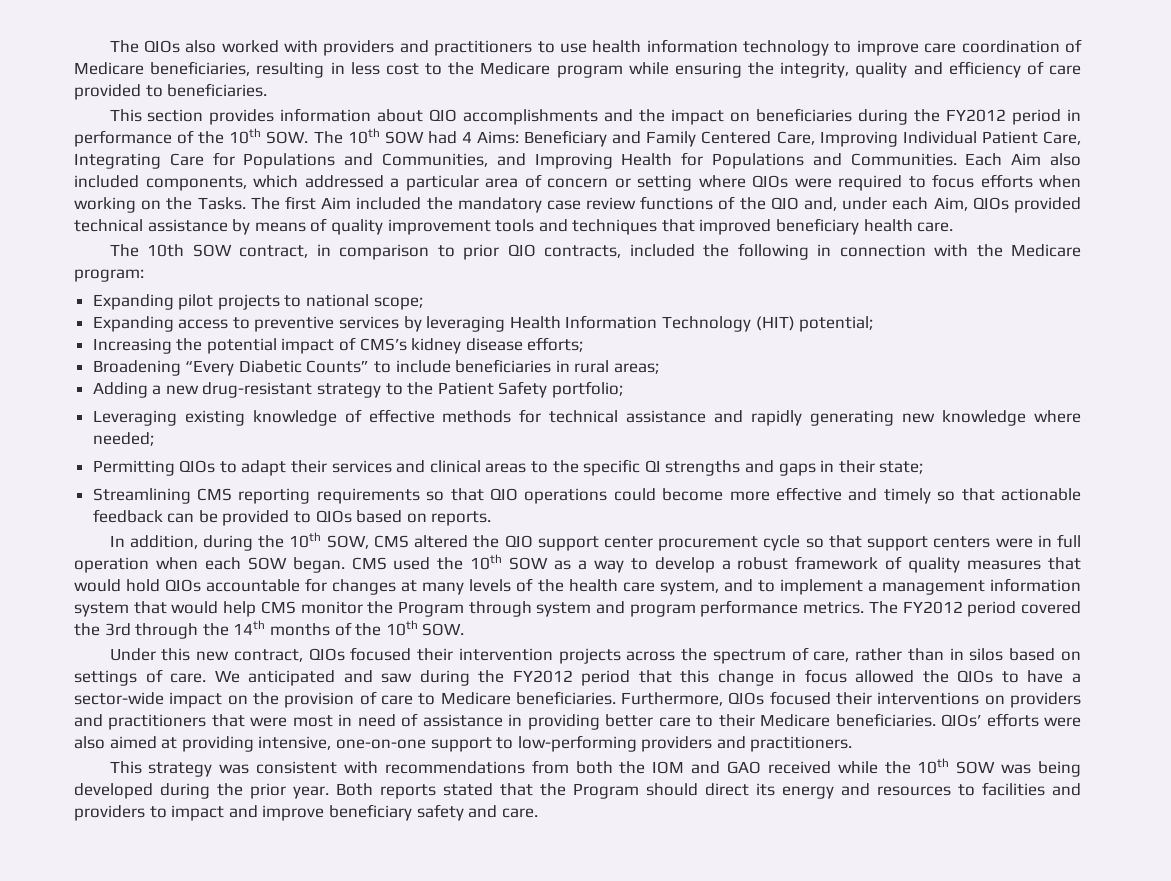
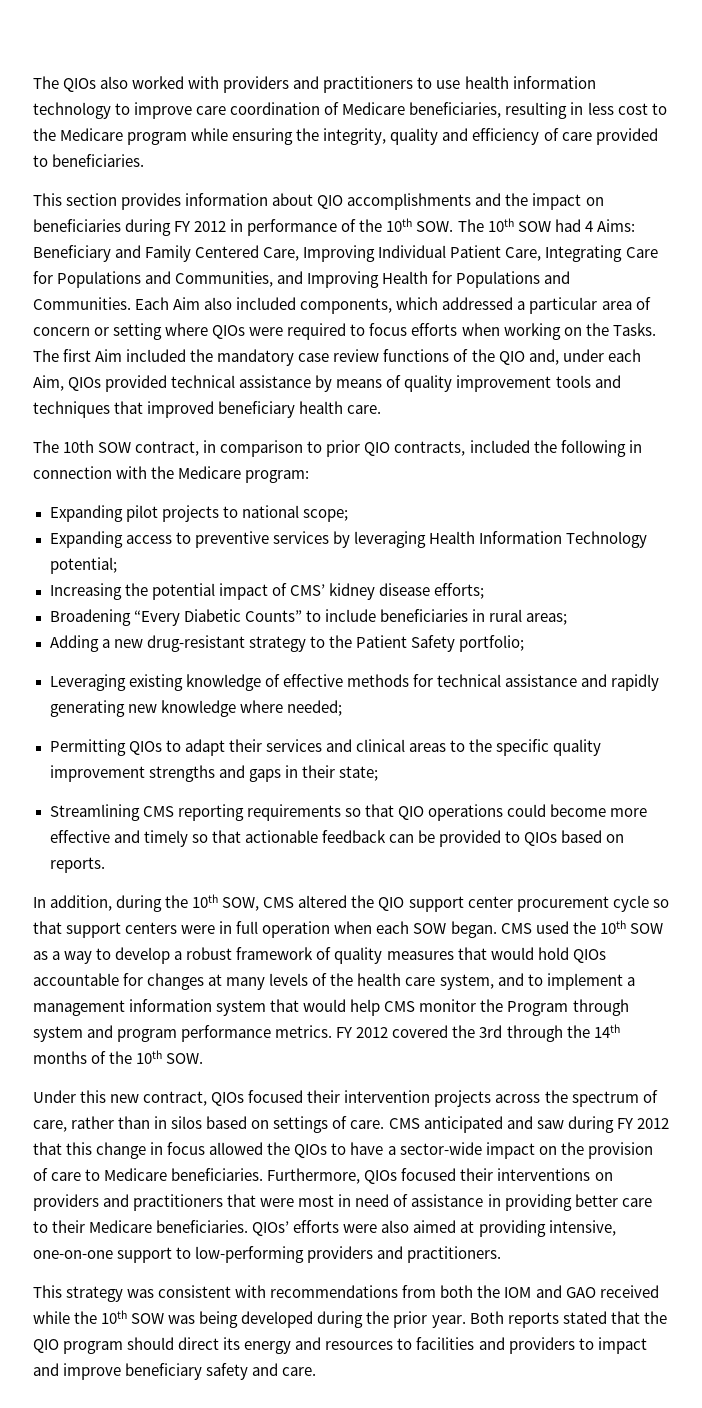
- This section provides information about QIO accomplishments and the impact on beneficiaries during the FY2012 period in performance of the 10th SOW. The 10th SOW had 4 Aims: Beneficiary and Family Centered Care, Improving Individual Patient Care, Integrating Care for Populations and Communities, and Improving Health for Populations and Communities.
+ This section provides information about QIO accomplishments and the impact on beneficiaries during FY 2012 in performance of the 10th SOW. The 10th SOW had 4 Aims: Beneficiary and Family Centered Care, Improving Individual Patient Care, Integrating Care for Populations and Communities, and Improving Health for Populations and Communities.
- Expanding access to preventive services by leveraging Health Information Technology (HIT) potential;
+ Expanding access to preventive services by leveraging Health Information Technology potential;
- Increasing the potential impact of CMS’s kidney disease efforts;
+ Increasing the potential impact of CMS’ kidney disease efforts;
- Permitting QIOs to adapt their services and clinical areas to the specific QI strengths and gaps in their state;
+ Permitting QIOs to adapt their services and clinical areas to the specific quality improvement strengths and gaps in their state;
- The FY2012 period covered the 3rd through the 14th months of the 10th SOW.
+ FY 2012 covered the 3rd through the 14th months of the 10th SOW.
- We anticipated and saw during the FY2012 period that this change in focus allowed the QIOs to have a sector-wide impact on the provision of care to Medicare beneficiaries.
+ CMS anticipated and saw during FY 2012 that this change in focus allowed the QIOs to have a sector-wide impact on the provision of care to Medicare beneficiaries.
- Both reports stated that the Program should direct its energy and resources to facilities and providers to impact and improve beneficiary safety and care.
+ Both reports stated that the QIO program should direct its energy and resources to facilities and providers to impact and improve beneficiary safety and care.

